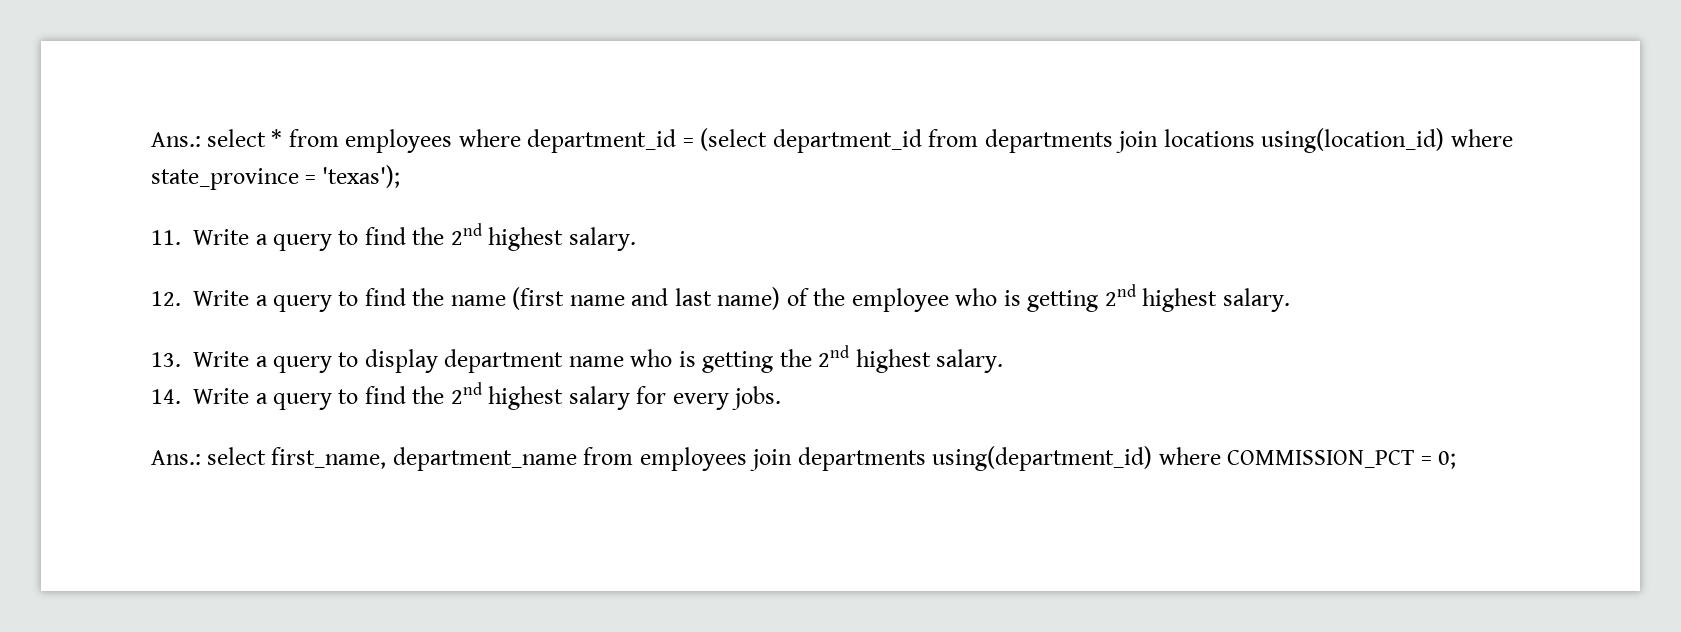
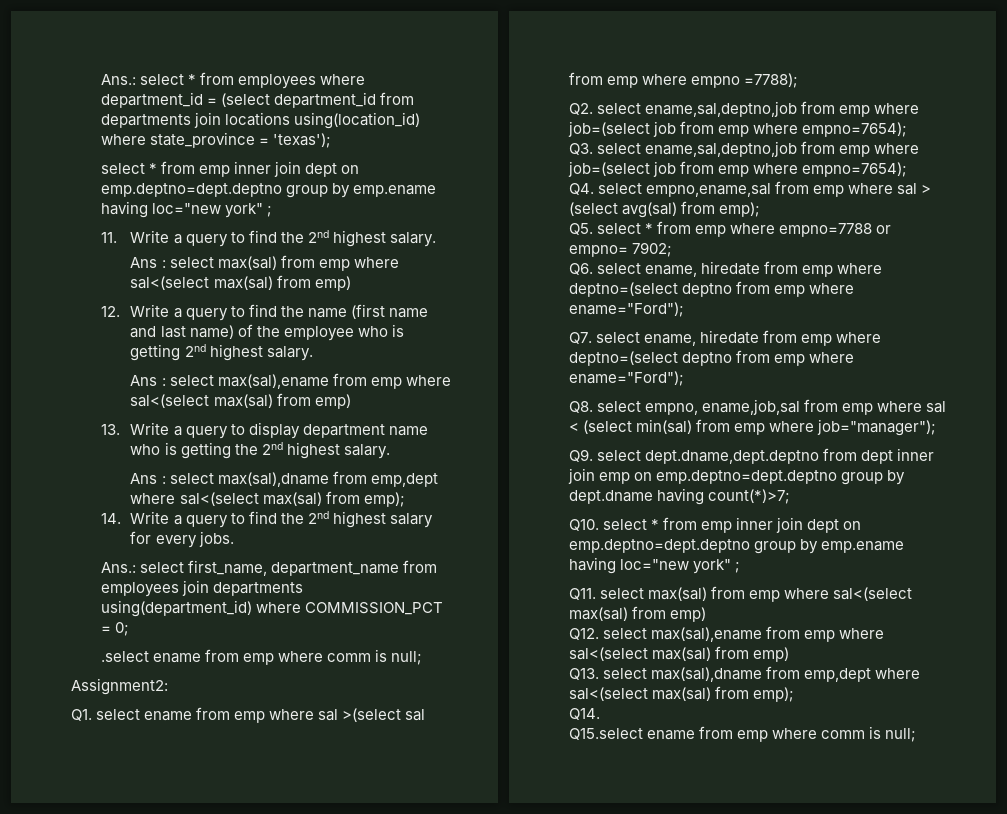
  Ans.: select * from employees where department_id = (select department_id from departments join locations using(location_id) where state_province = 'texas');
+ select * from emp inner join dept on emp.deptno=dept.deptno group by emp.ename having loc="new york" ;
+ Ans : select max(sal) from emp where sal<(select max(sal) from emp)
+ Ans : select max(sal),ename from emp where sal<(select max(sal) from emp)
+ Ans : select max(sal),dname from emp,dept where sal<(select max(sal) from emp);
+ .select ename from emp where comm is null;
+ Assignment2:
+ Q1. select ename from emp where sal >(select sal from emp where empno =7788);
+ Q2. select ename,sal,deptno,job from emp where job=(select job from emp where empno=7654);
+ Q3. select ename,sal,deptno,job from emp where job=(select job from emp where empno=7654);
+ Q4. select empno,ename,sal from emp where sal > (select avg(sal) from emp);
+ Q5. select * from emp where empno=7788 or empno= 7902;
+ Q6. select ename, hiredate from emp where deptno=(select deptno from emp where ename="Ford");
+ Q7. select ename, hiredate from emp where deptno=(select deptno from emp where ename="Ford");
+ Q8. select empno, ename,job,sal from emp where sal < (select min(sal) from emp where job="manager");
+ Q9. select dept.dname,dept.deptno from dept inner join emp on emp.deptno=dept.deptno group by dept.dname having count(*)>7;
+ Q10. select * from emp inner join dept on emp.deptno=dept.deptno group by emp.ename having loc="new york" ;
+ Q11. select max(sal) from emp where sal<(select max(sal) from emp)
+ Q12. select max(sal),ename from emp where sal<(select max(sal) from emp)
+ Q13. select max(sal),dname from emp,dept where sal<(select max(sal) from emp);
+ Q14.
+ Q15.select ename from emp where comm is null;

